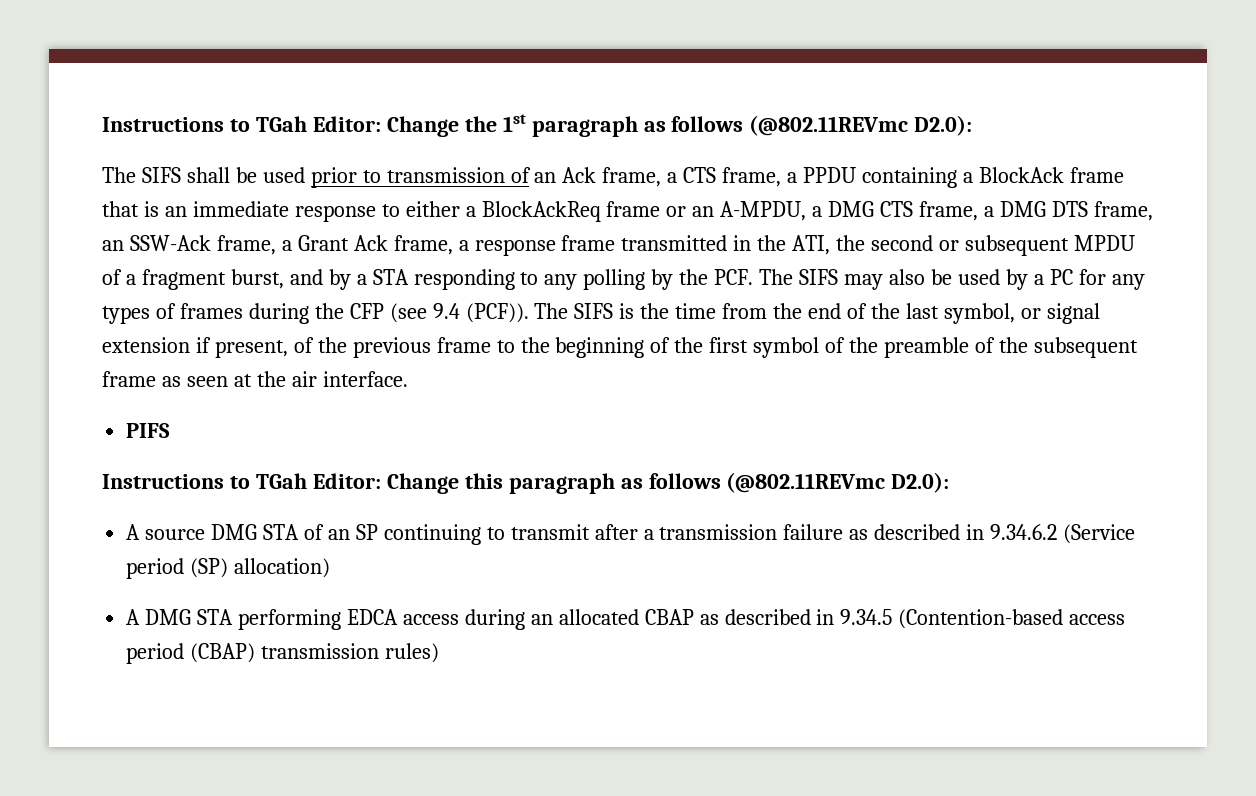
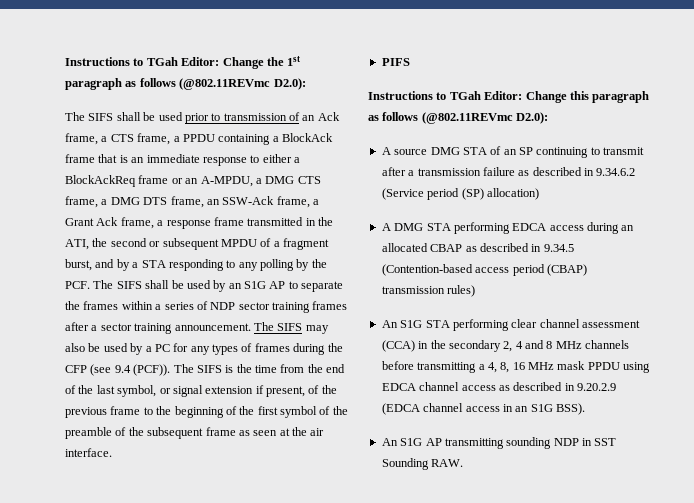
- The SIFS shall be used prior to transmission of an Ack frame, a CTS frame, a PPDU containing a BlockAck frame that is an immediate response to either a BlockAckReq frame or an A-MPDU, a DMG CTS frame, a DMG DTS frame, an SSW-Ack frame, a Grant Ack frame, a response frame transmitted in the ATI, the second or subsequent MPDU of a fragment burst, and by a STA responding to any polling by the PCF. The SIFS may also be used by a PC for any types of frames during the CFP (see 9.4 (PCF)).
+ The SIFS shall be used prior to transmission of an Ack frame, a CTS frame, a PPDU containing a BlockAck frame that is an immediate response to either a BlockAckReq frame or an A-MPDU, a DMG CTS frame, a DMG DTS frame, an SSW-Ack frame, a Grant Ack frame, a response frame transmitted in the ATI, the second or subsequent MPDU of a fragment burst, and by a STA responding to any polling by the PCF. The SIFS shall be used by an S1G AP to separate the frames within a series of NDP sector training frames after a sector training announcement. The SIFS may also be used by a PC for any types of frames during the CFP (see 9.4 (PCF)).
+ An S1G STA performing clear channel assessment (CCA) in the secondary 2, 4 and 8 MHz channels before transmitting a 4, 8, 16 MHz mask PPDU using EDCA channel access as described in 9.20.2.9 (EDCA channel access in an S1G BSS).
+ An S1G AP transmitting sounding NDP in SST Sounding RAW.

